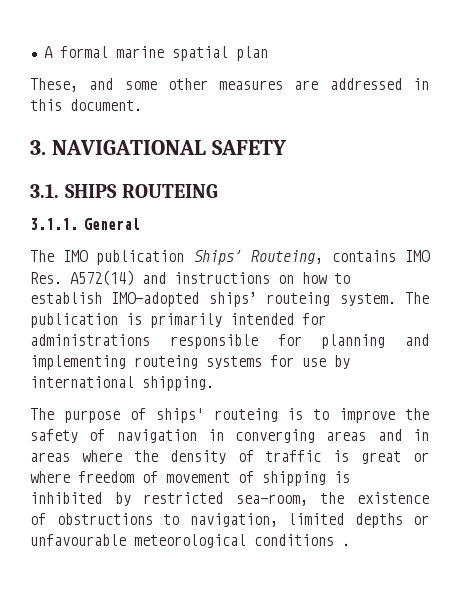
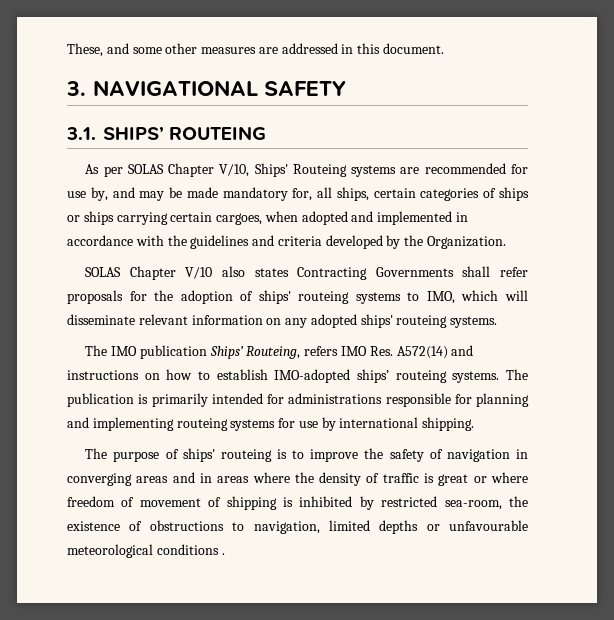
- A formal marine spatial plan
- 3.1. SHIPS ROUTEING
+ 3.1. SHIPS’ ROUTEING
- 3.1.1. General
+ As per SOLAS Chapter V/10, Ships' Routeing systems are recommended for use by, and may be made mandatory for, all ships, certain categories of ships or ships carrying certain cargoes, when adopted and implemented in accordance with the guidelines and criteria developed by the Organization.
+ SOLAS Chapter V/10 also states Contracting Governments shall refer proposals for the adoption of ships' routeing systems to IMO, which will disseminate relevant information on any adopted ships' routeing systems.
- The IMO publication Ships’ Routeing, contains IMO Res. A572(14) and instructions on how to establish IMO-adopted ships’ routeing system.
+ The IMO publication Ships’ Routeing, refers IMO Res. A572(14) and instructions on how to establish IMO-adopted ships’ routeing systems.

